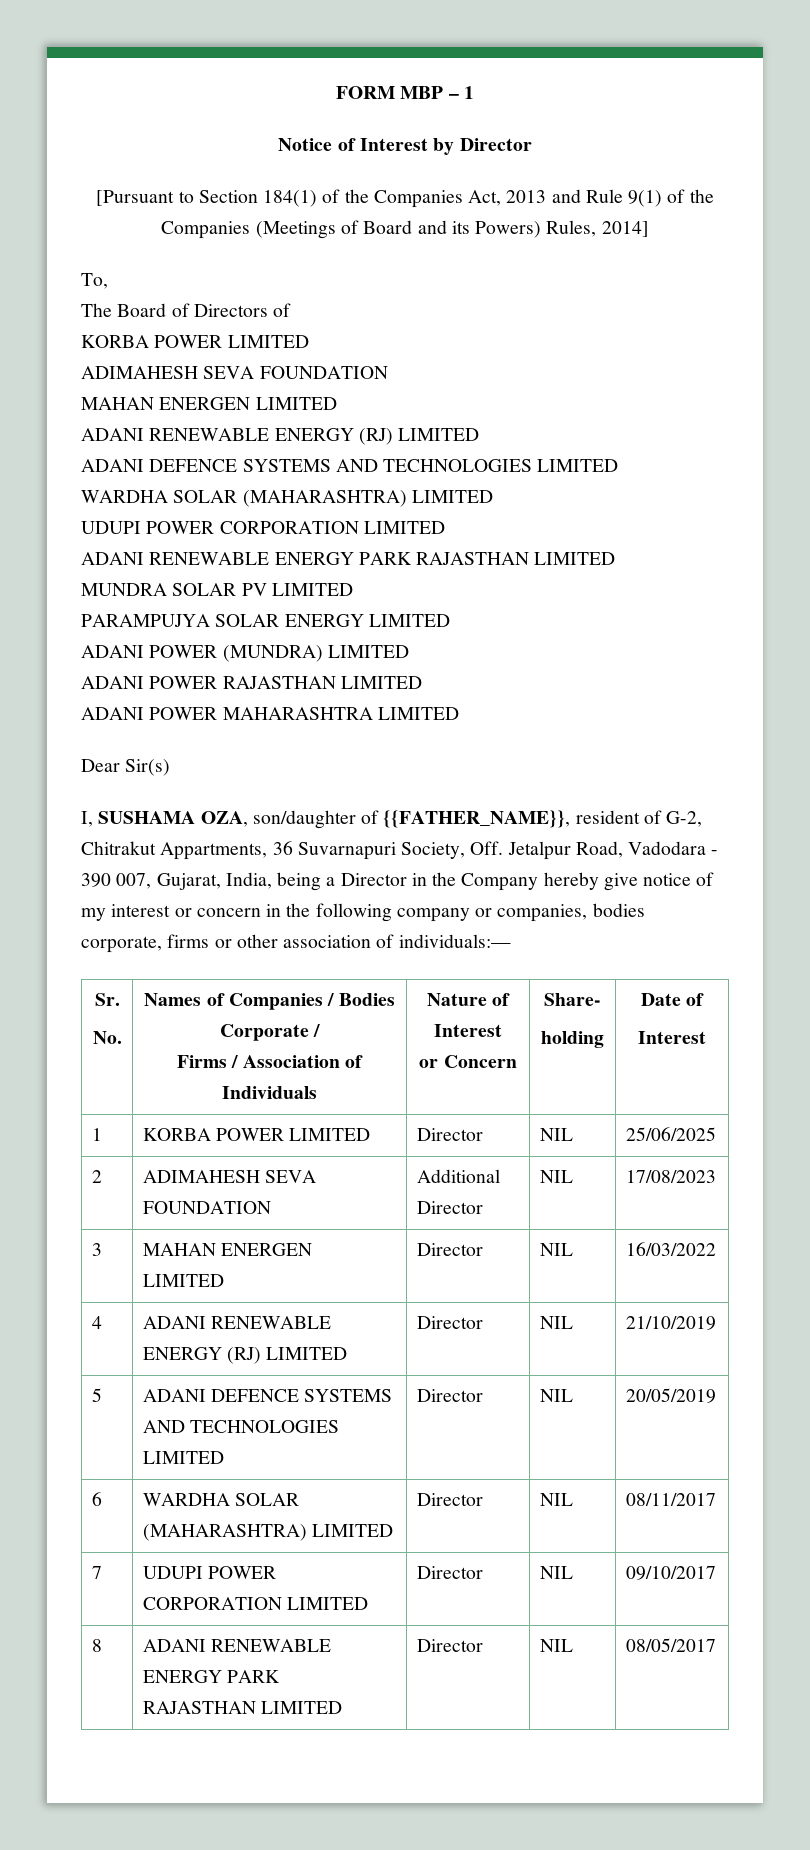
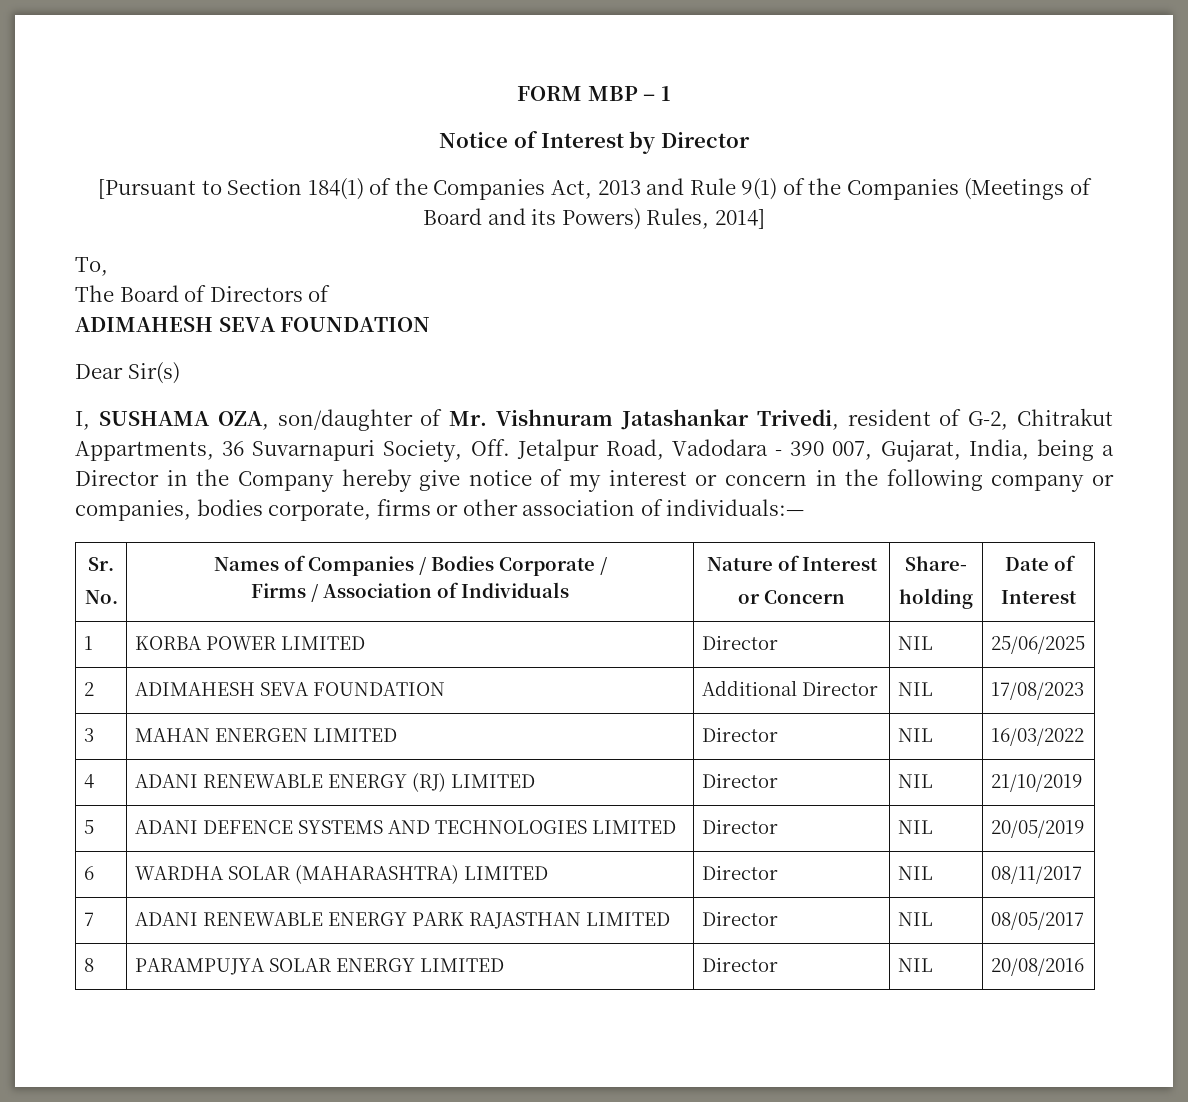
  The Board of Directors of
- KORBA POWER LIMITED
  ADIMAHESH SEVA FOUNDATION
- MAHAN ENERGEN LIMITED
- ADANI RENEWABLE ENERGY (RJ) LIMITED
- ADANI DEFENCE SYSTEMS AND TECHNOLOGIES LIMITED
- WARDHA SOLAR (MAHARASHTRA) LIMITED
- UDUPI POWER CORPORATION LIMITED
- ADANI RENEWABLE ENERGY PARK RAJASTHAN LIMITED
- MUNDRA SOLAR PV LIMITED
- PARAMPUJYA SOLAR ENERGY LIMITED
- ADANI POWER (MUNDRA) LIMITED
- ADANI POWER RAJASTHAN LIMITED
- ADANI POWER MAHARASHTRA LIMITED
- I, SUSHAMA OZA, son/daughter of {{FATHER_NAME}}, resident of G-2, Chitrakut Appartments, 36 Suvarnapuri Society, Off. Jetalpur Road, Vadodara - 390 007, Gujarat, India, being a Director in the Company hereby give notice of my interest or concern in the following company or companies, bodies corporate, firms or other association of individuals:—
+ I, SUSHAMA OZA, son/daughter of Mr. Vishnuram Jatashankar Trivedi, resident of G-2, Chitrakut Appartments, 36 Suvarnapuri Society, Off. Jetalpur Road, Vadodara - 390 007, Gujarat, India, being a Director in the Company hereby give notice of my interest or concern in the following company or companies, bodies corporate, firms or other association of individuals:—
- 7 | UDUPI POWER CORPORATION LIMITED | Director | NIL | 09/10/2017
- 8 | ADANI RENEWABLE ENERGY PARK RAJASTHAN LIMITED | Director | NIL | 08/05/2017
+ 7 | ADANI RENEWABLE ENERGY PARK RAJASTHAN LIMITED | Director | NIL | 08/05/2017
+ 8 | PARAMPUJYA SOLAR ENERGY LIMITED | Director | NIL | 20/08/2016

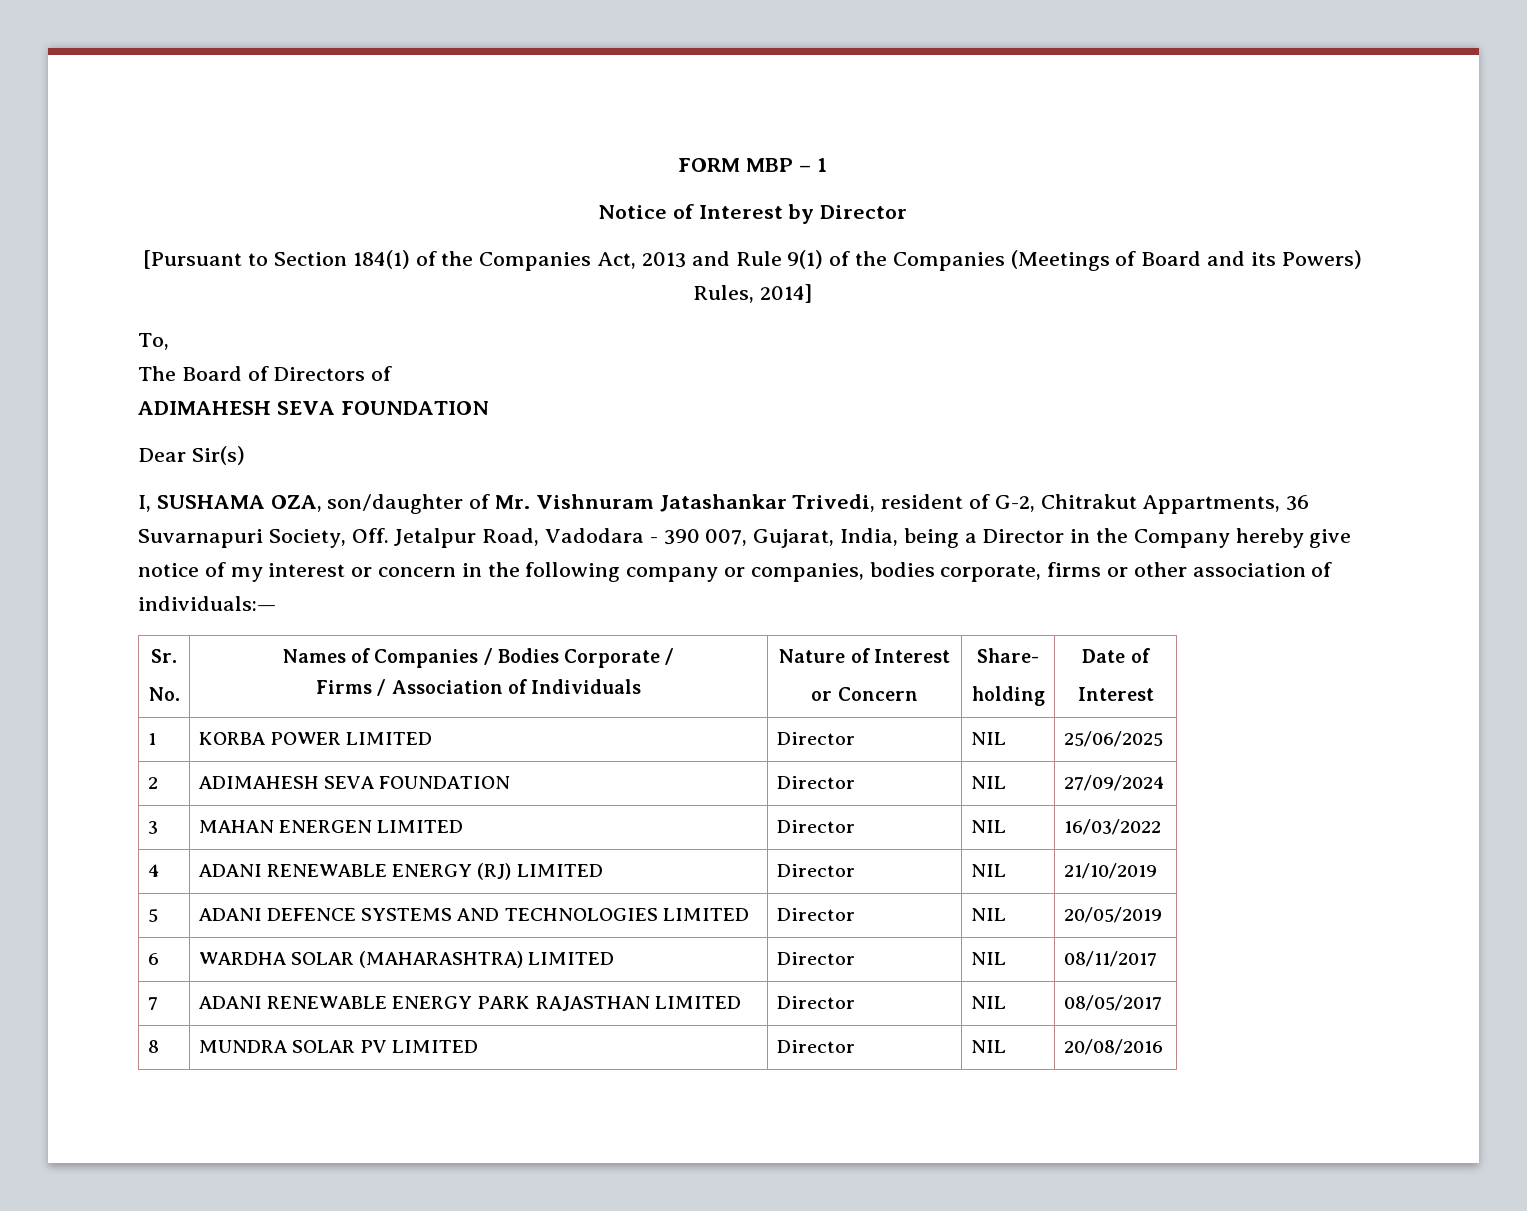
- 2 | ADIMAHESH SEVA FOUNDATION | Additional Director | NIL | 17/08/2023
+ 2 | ADIMAHESH SEVA FOUNDATION | Director | NIL | 27/09/2024
- 8 | PARAMPUJYA SOLAR ENERGY LIMITED | Director | NIL | 20/08/2016
+ 8 | MUNDRA SOLAR PV LIMITED | Director | NIL | 20/08/2016

